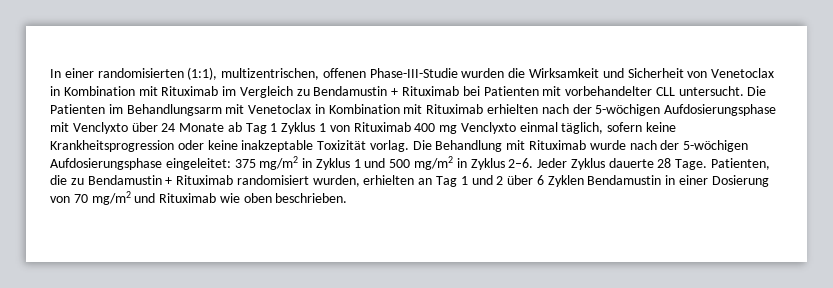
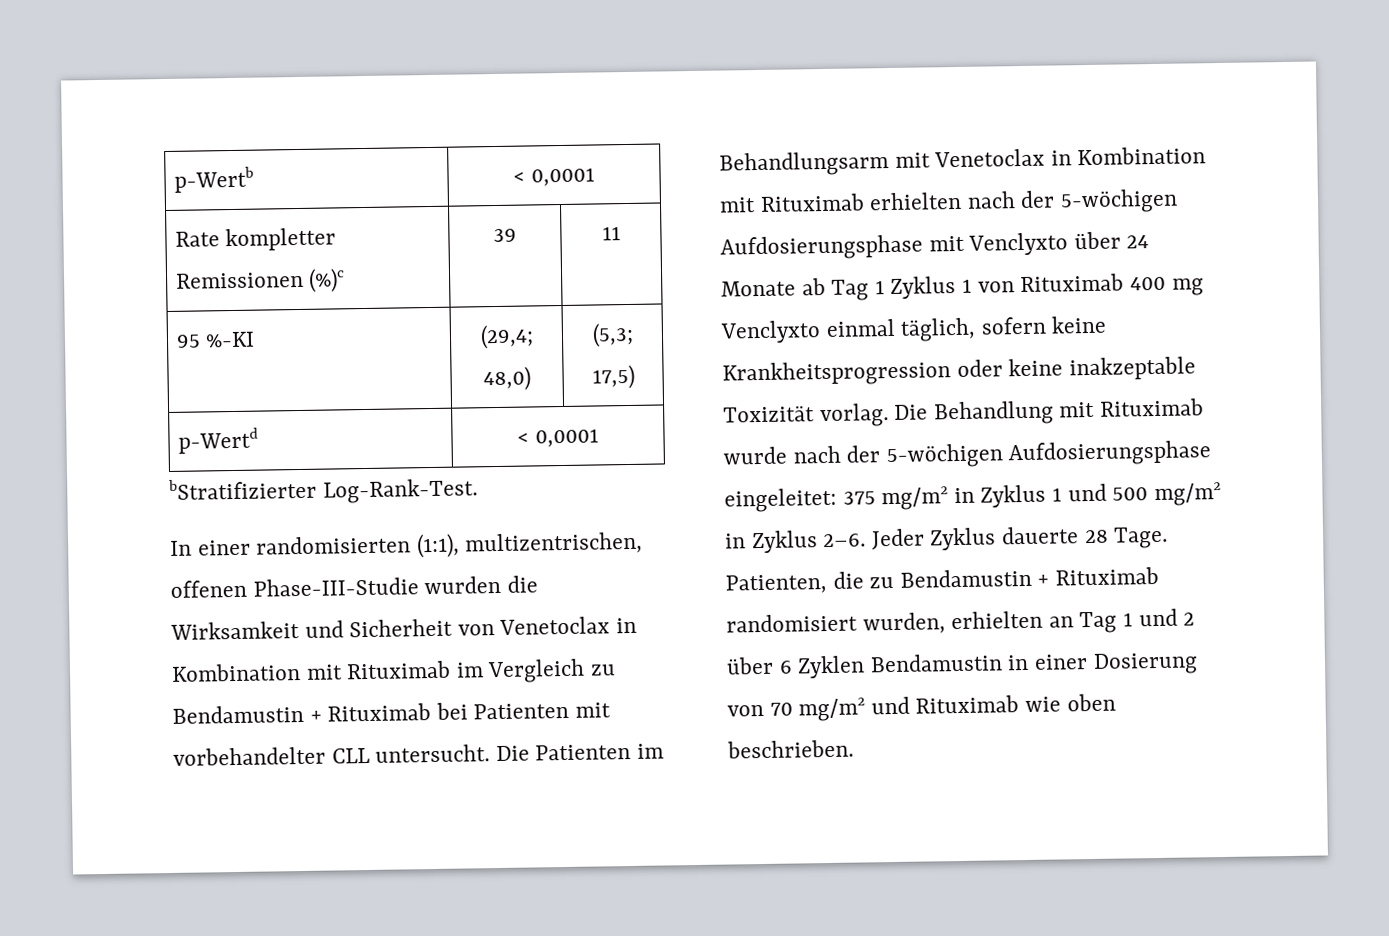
+ p-Wertb | < 0,0001
+ Rate kompletter Remissionen (%)c | 39 | 11
+ 95 %-KI | (29,4; 48,0) | (5,3; 17,5)
+ p-Wertd | < 0,0001
+ bStratifizierter Log-Rank-Test.

